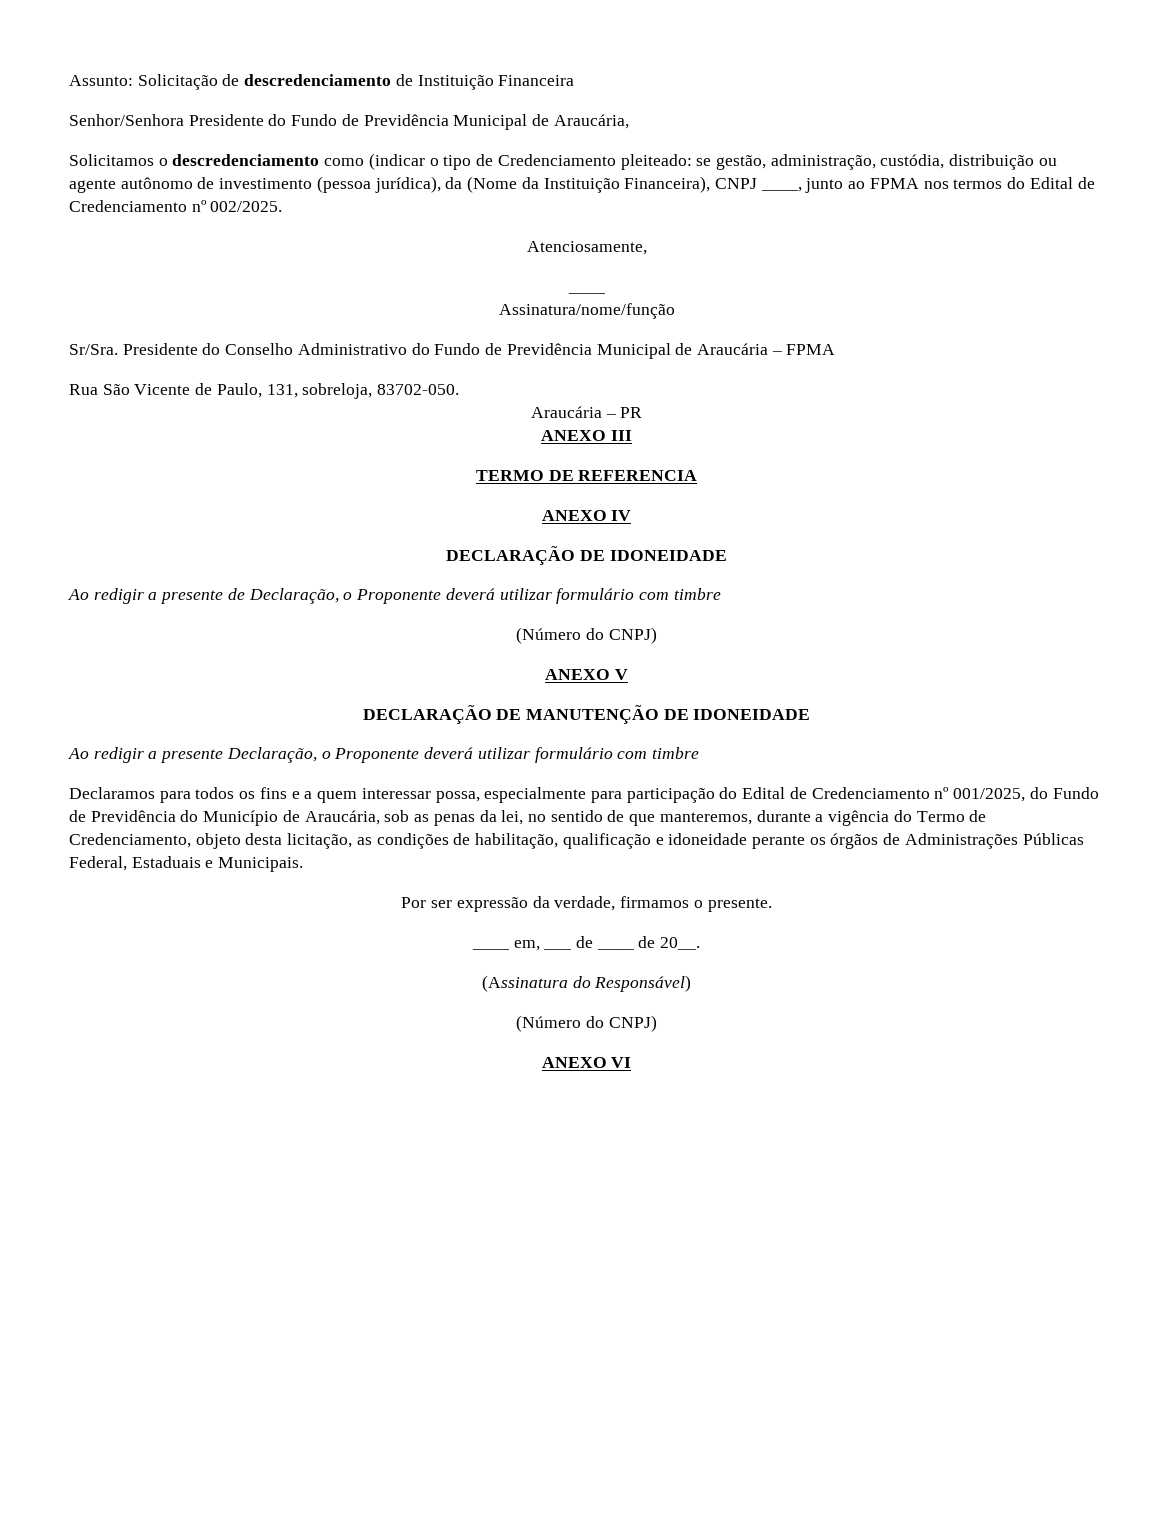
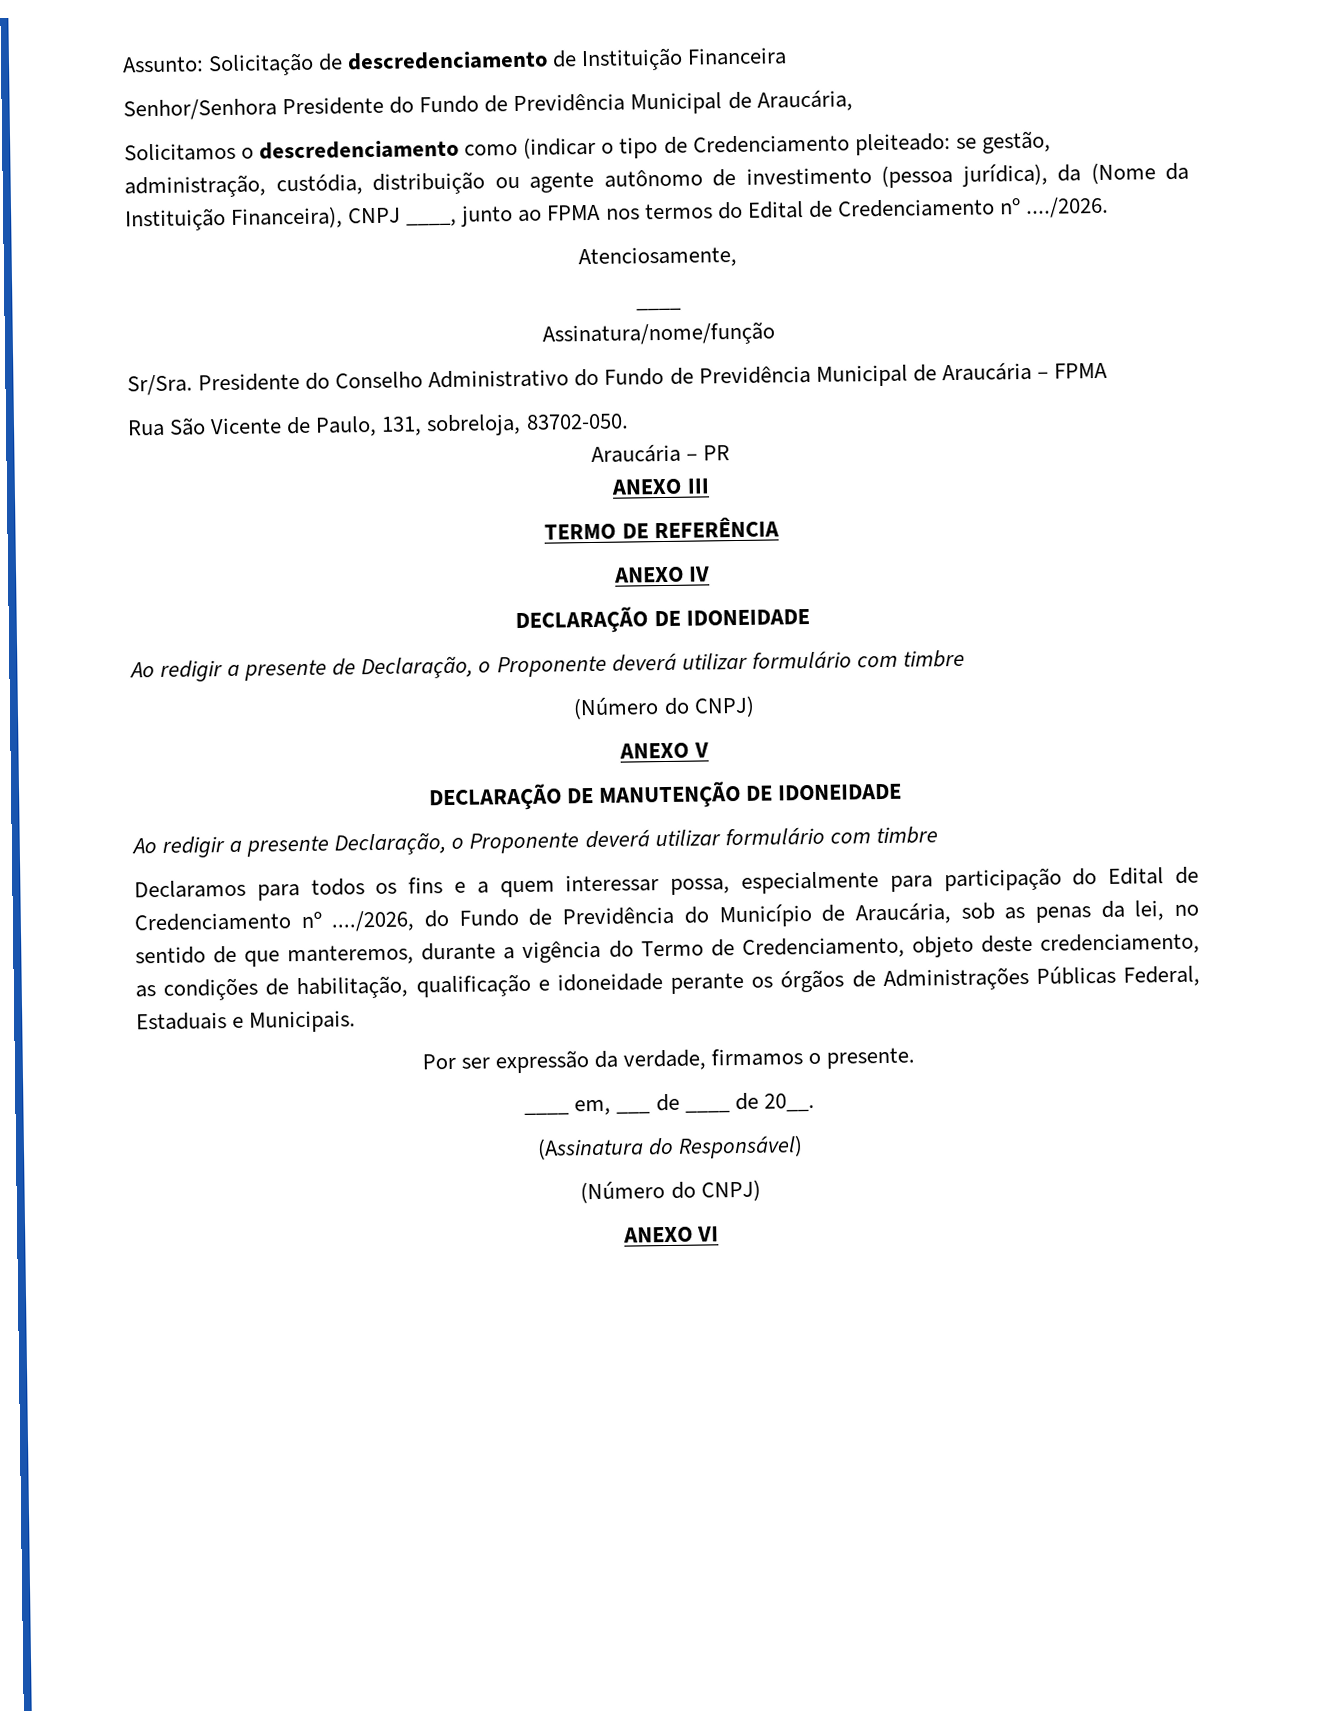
- Solicitamos o descredenciamento como (indicar o tipo de Credenciamento pleiteado: se gestão, administração, custódia, distribuição ou agente autônomo de investimento (pessoa jurídica), da (Nome da Instituição Financeira), CNPJ ____, junto ao FPMA nos termos do Edital de Credenciamento nº 002/2025.
+ Solicitamos o descredenciamento como (indicar o tipo de Credenciamento pleiteado: se gestão, administração, custódia, distribuição ou agente autônomo de investimento (pessoa jurídica), da (Nome da Instituição Financeira), CNPJ ____, junto ao FPMA nos termos do Edital de Credenciamento nº ..../2026.
- TERMO DE REFERENCIA
+ TERMO DE REFERÊNCIA
- Declaramos para todos os fins e a quem interessar possa, especialmente para participação do Edital de Credenciamento nº 001/2025, do Fundo de Previdência do Município de Araucária, sob as penas da lei, no sentido de que manteremos, durante a vigência do Termo de Credenciamento, objeto desta licitação, as condições de habilitação, qualificação e idoneidade perante os órgãos de Administrações Públicas Federal, Estaduais e Municipais.
+ Declaramos para todos os fins e a quem interessar possa, especialmente para participação do Edital de Credenciamento nº ..../2026, do Fundo de Previdência do Município de Araucária, sob as penas da lei, no sentido de que manteremos, durante a vigência do Termo de Credenciamento, objeto deste credenciamento, as condições de habilitação, qualificação e idoneidade perante os órgãos de Administrações Públicas Federal, Estaduais e Municipais.

